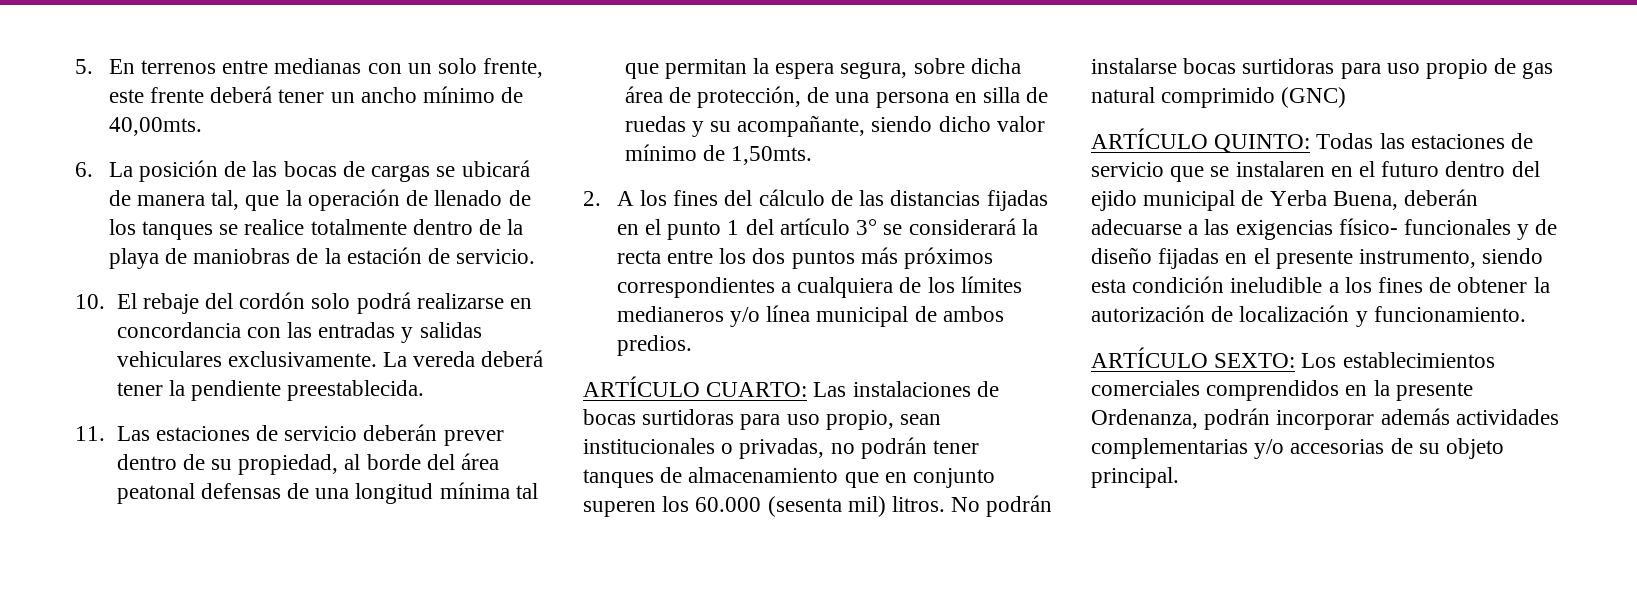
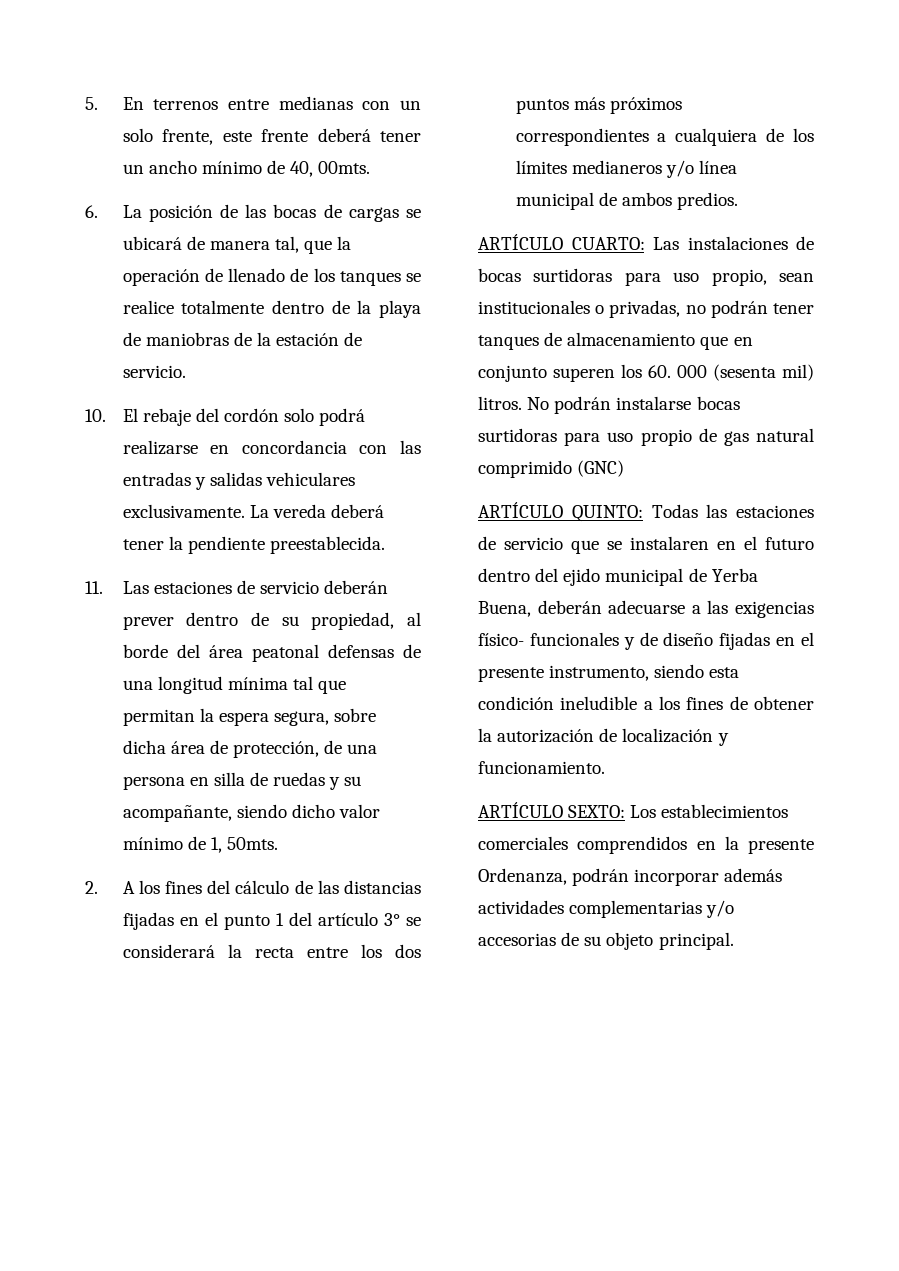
- 5. En terrenos entre medianas con un solo frente, este frente deberá tener un ancho mínimo de 40,00mts.
+ 5. En terrenos entre medianas con un solo frente, este frente deberá tener un ancho mínimo de 40, 00mts.
- 11. Las estaciones de servicio deberán prever dentro de su propiedad, al borde del área peatonal defensas de una longitud mínima tal que permitan la espera segura, sobre dicha área de protección, de una persona en silla de ruedas y su acompañante, siendo dicho valor mínimo de 1,50mts.
+ 11. Las estaciones de servicio deberán prever dentro de su propiedad, al borde del área peatonal defensas de una longitud mínima tal que permitan la espera segura, sobre dicha área de protección, de una persona en silla de ruedas y su acompañante, siendo dicho valor mínimo de 1, 50mts.
- ARTÍCULO CUARTO: Las instalaciones de bocas surtidoras para uso propio, sean institucionales o privadas, no podrán tener tanques de almacenamiento que en conjunto superen los 60.000 (sesenta mil) litros.
+ ARTÍCULO CUARTO: Las instalaciones de bocas surtidoras para uso propio, sean institucionales o privadas, no podrán tener tanques de almacenamiento que en conjunto superen los 60. 000 (sesenta mil) litros.

